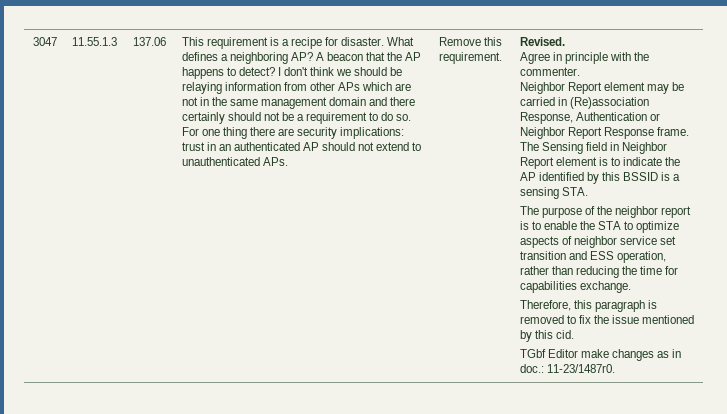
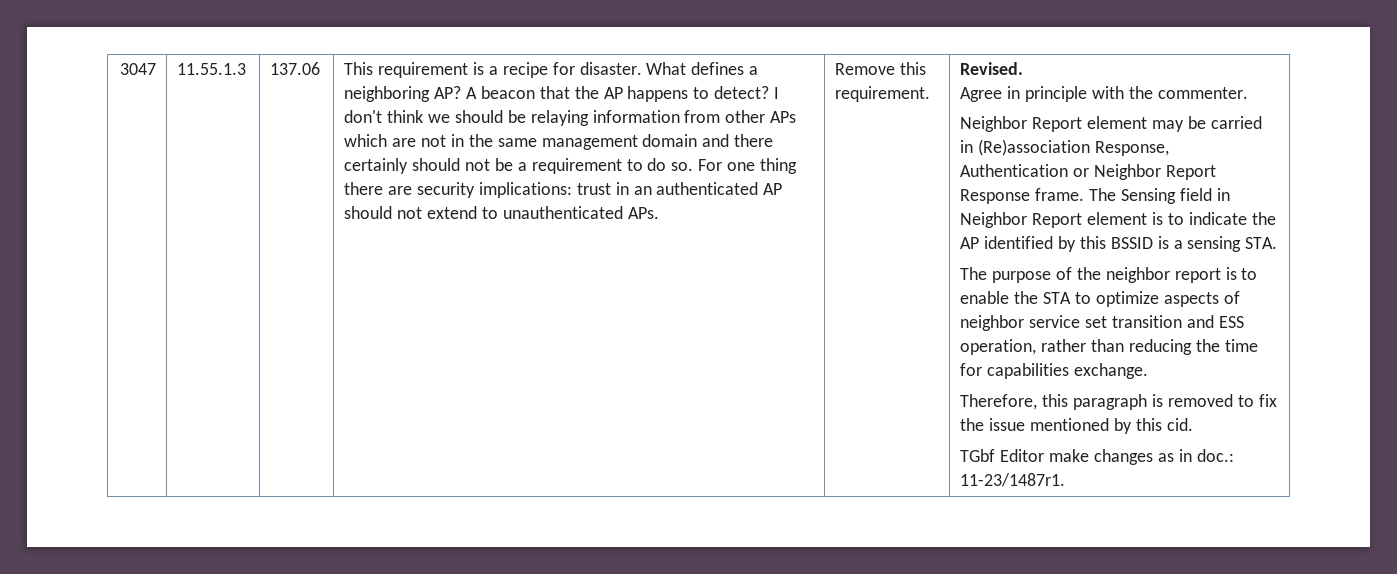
- TGbf Editor make changes as in doc.: 11-23/1487r0.
+ TGbf Editor make changes as in doc.: 11-23/1487r1.

